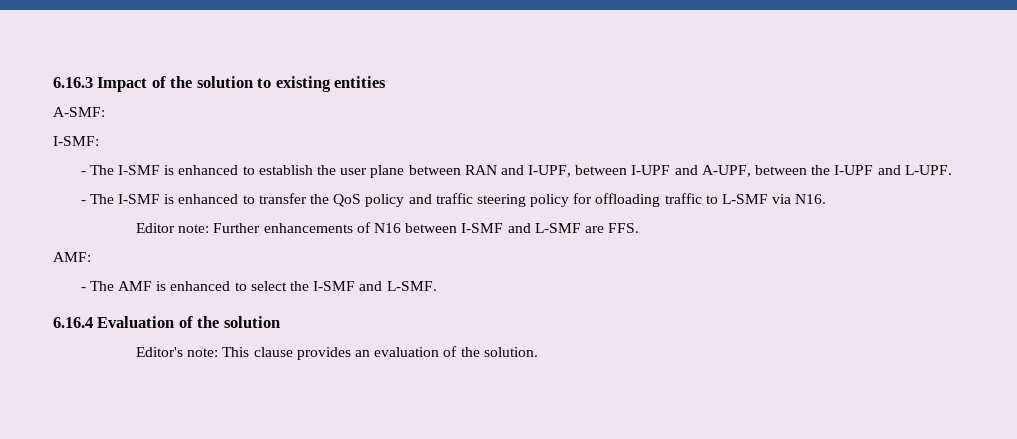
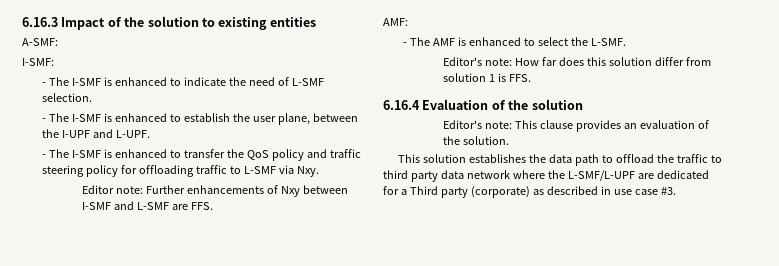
+ - The I-SMF is enhanced to indicate the need of L-SMF selection.
- - The I-SMF is enhanced to establish the user plane between RAN and I-UPF, between I-UPF and A-UPF, between the I-UPF and L-UPF.
+ - The I-SMF is enhanced to establish the user plane, between the I-UPF and L-UPF.
- - The I-SMF is enhanced to transfer the QoS policy and traffic steering policy for offloading traffic to L-SMF via N16.
+ - The I-SMF is enhanced to transfer the QoS policy and traffic steering policy for offloading traffic to L-SMF via Nxy.
- Editor note: Further enhancements of N16 between I-SMF and L-SMF are FFS.
+ Editor note: Further enhancements of Nxy between I-SMF and L-SMF are FFS.
- - The AMF is enhanced to select the I-SMF and L-SMF.
+ - The AMF is enhanced to select the L-SMF.
+ Editor's note: How far does this solution differ from solution 1 is FFS.
+ This solution establishes the data path to offload the traffic to third party data network where the L-SMF/L-UPF are dedicated for a Third party (corporate) as described in use case #3.

